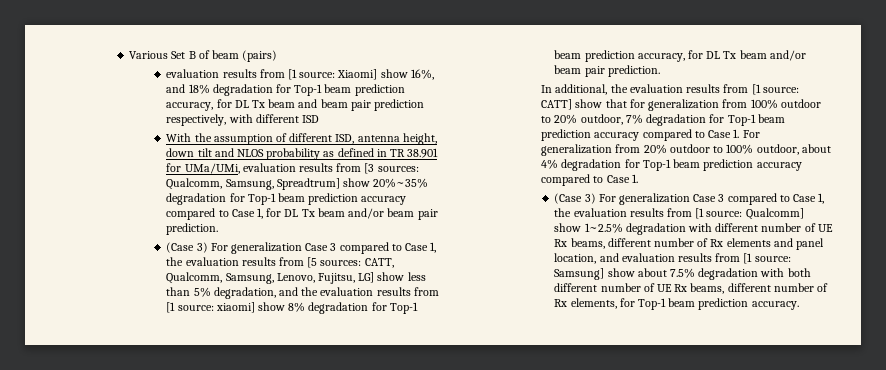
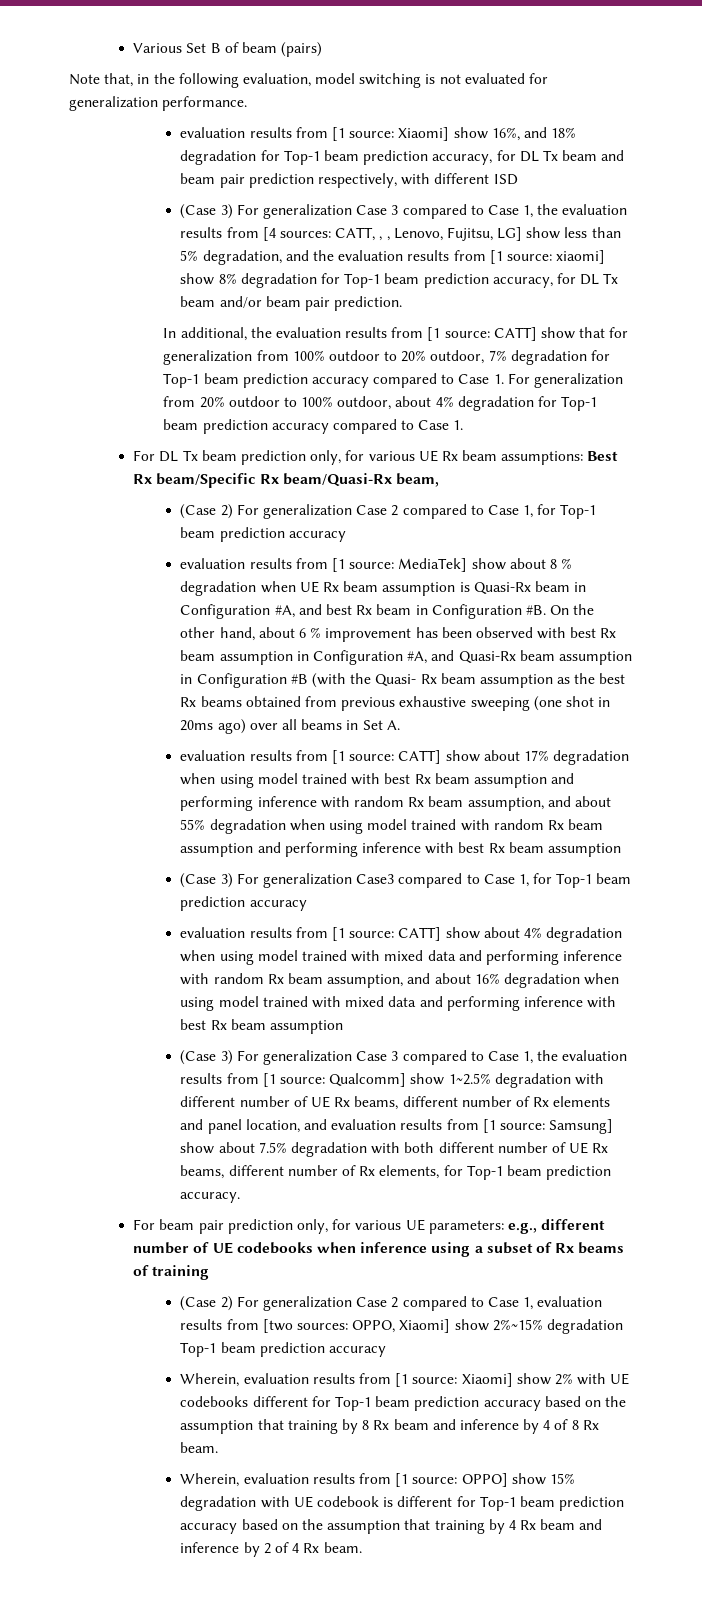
+ Note that, in the following evaluation, model switching is not evaluated for generalization performance.
- With the assumption of different ISD, antenna height, down tilt and NLOS probability as defined in TR 38.901 for UMa/UMi, evaluation results from [3 sources: Qualcomm, Samsung, Spreadtrum] show 20%~35% degradation for Top-1 beam prediction accuracy compared to Case 1, for DL Tx beam and/or beam pair prediction.
- (Case 3) For generalization Case 3 compared to Case 1, the evaluation results from [5 sources: CATT, Qualcomm, Samsung, Lenovo, Fujitsu, LG] show less than 5% degradation, and the evaluation results from [1 source: xiaomi] show 8% degradation for Top-1 beam prediction accuracy, for DL Tx beam and/or beam pair prediction.
+ (Case 3) For generalization Case 3 compared to Case 1, the evaluation results from [4 sources: CATT, , , Lenovo, Fujitsu, LG] show less than 5% degradation, and the evaluation results from [1 source: xiaomi] show 8% degradation for Top-1 beam prediction accuracy, for DL Tx beam and/or beam pair prediction.
+ For DL Tx beam prediction only, for various UE Rx beam assumptions: Best Rx beam/Specific Rx beam/Quasi-Rx beam,
+ (Case 2) For generalization Case 2 compared to Case 1, for Top-1 beam prediction accuracy
+ evaluation results from [1 source: MediaTek] show about 8 % degradation when UE Rx beam assumption is Quasi-Rx beam in Configuration #A, and best Rx beam in Configuration #B. On the other hand, about 6 % improvement has been observed with best Rx beam assumption in Configuration #A, and Quasi-Rx beam assumption in Configuration #B (with the Quasi- Rx beam assumption as the best Rx beams obtained from previous exhaustive sweeping (one shot in 20ms ago) over all beams in Set A.
+ evaluation results from [1 source: CATT] show about 17% degradation when using model trained with best Rx beam assumption and performing inference with random Rx beam assumption, and about 55% degradation when using model trained with random Rx beam assumption and performing inference with best Rx beam assumption
+ (Case 3) For generalization Case3 compared to Case 1, for Top-1 beam prediction accuracy
+ evaluation results from [1 source: CATT] show about 4% degradation when using model trained with mixed data and performing inference with random Rx beam assumption, and about 16% degradation when using model trained with mixed data and performing inference with best Rx beam assumption
+ For beam pair prediction only, for various UE parameters: e.g., different number of UE codebooks when inference using a subset of Rx beams of training
+ (Case 2) For generalization Case 2 compared to Case 1, evaluation results from [two sources: OPPO, Xiaomi] show 2%~15% degradation Top-1 beam prediction accuracy
+ Wherein, evaluation results from [1 source: Xiaomi] show 2% with UE codebooks different for Top-1 beam prediction accuracy based on the assumption that training by 8 Rx beam and inference by 4 of 8 Rx beam.
+ Wherein, evaluation results from [1 source: OPPO] show 15% degradation with UE codebook is different for Top-1 beam prediction accuracy based on the assumption that training by 4 Rx beam and inference by 2 of 4 Rx beam.

